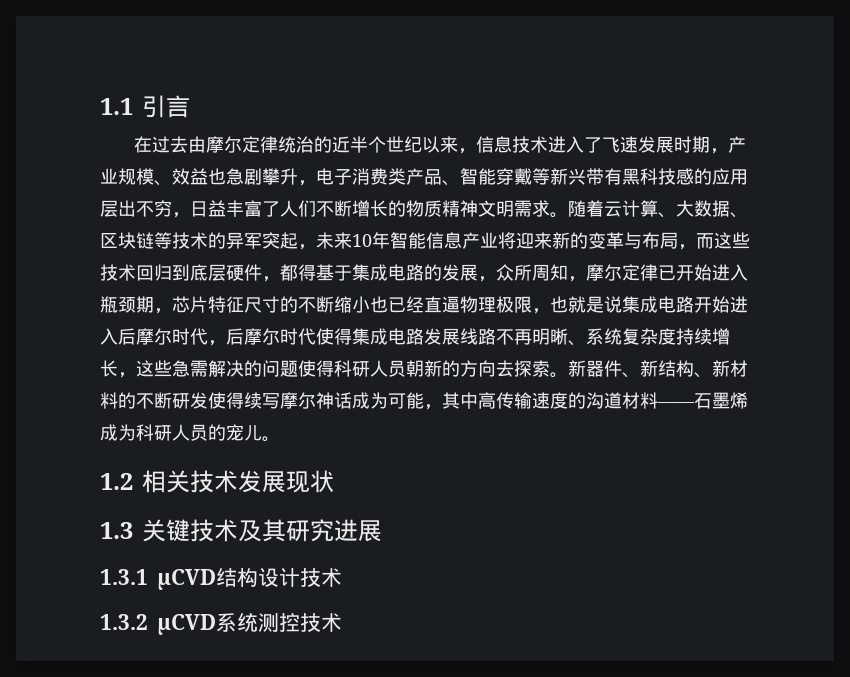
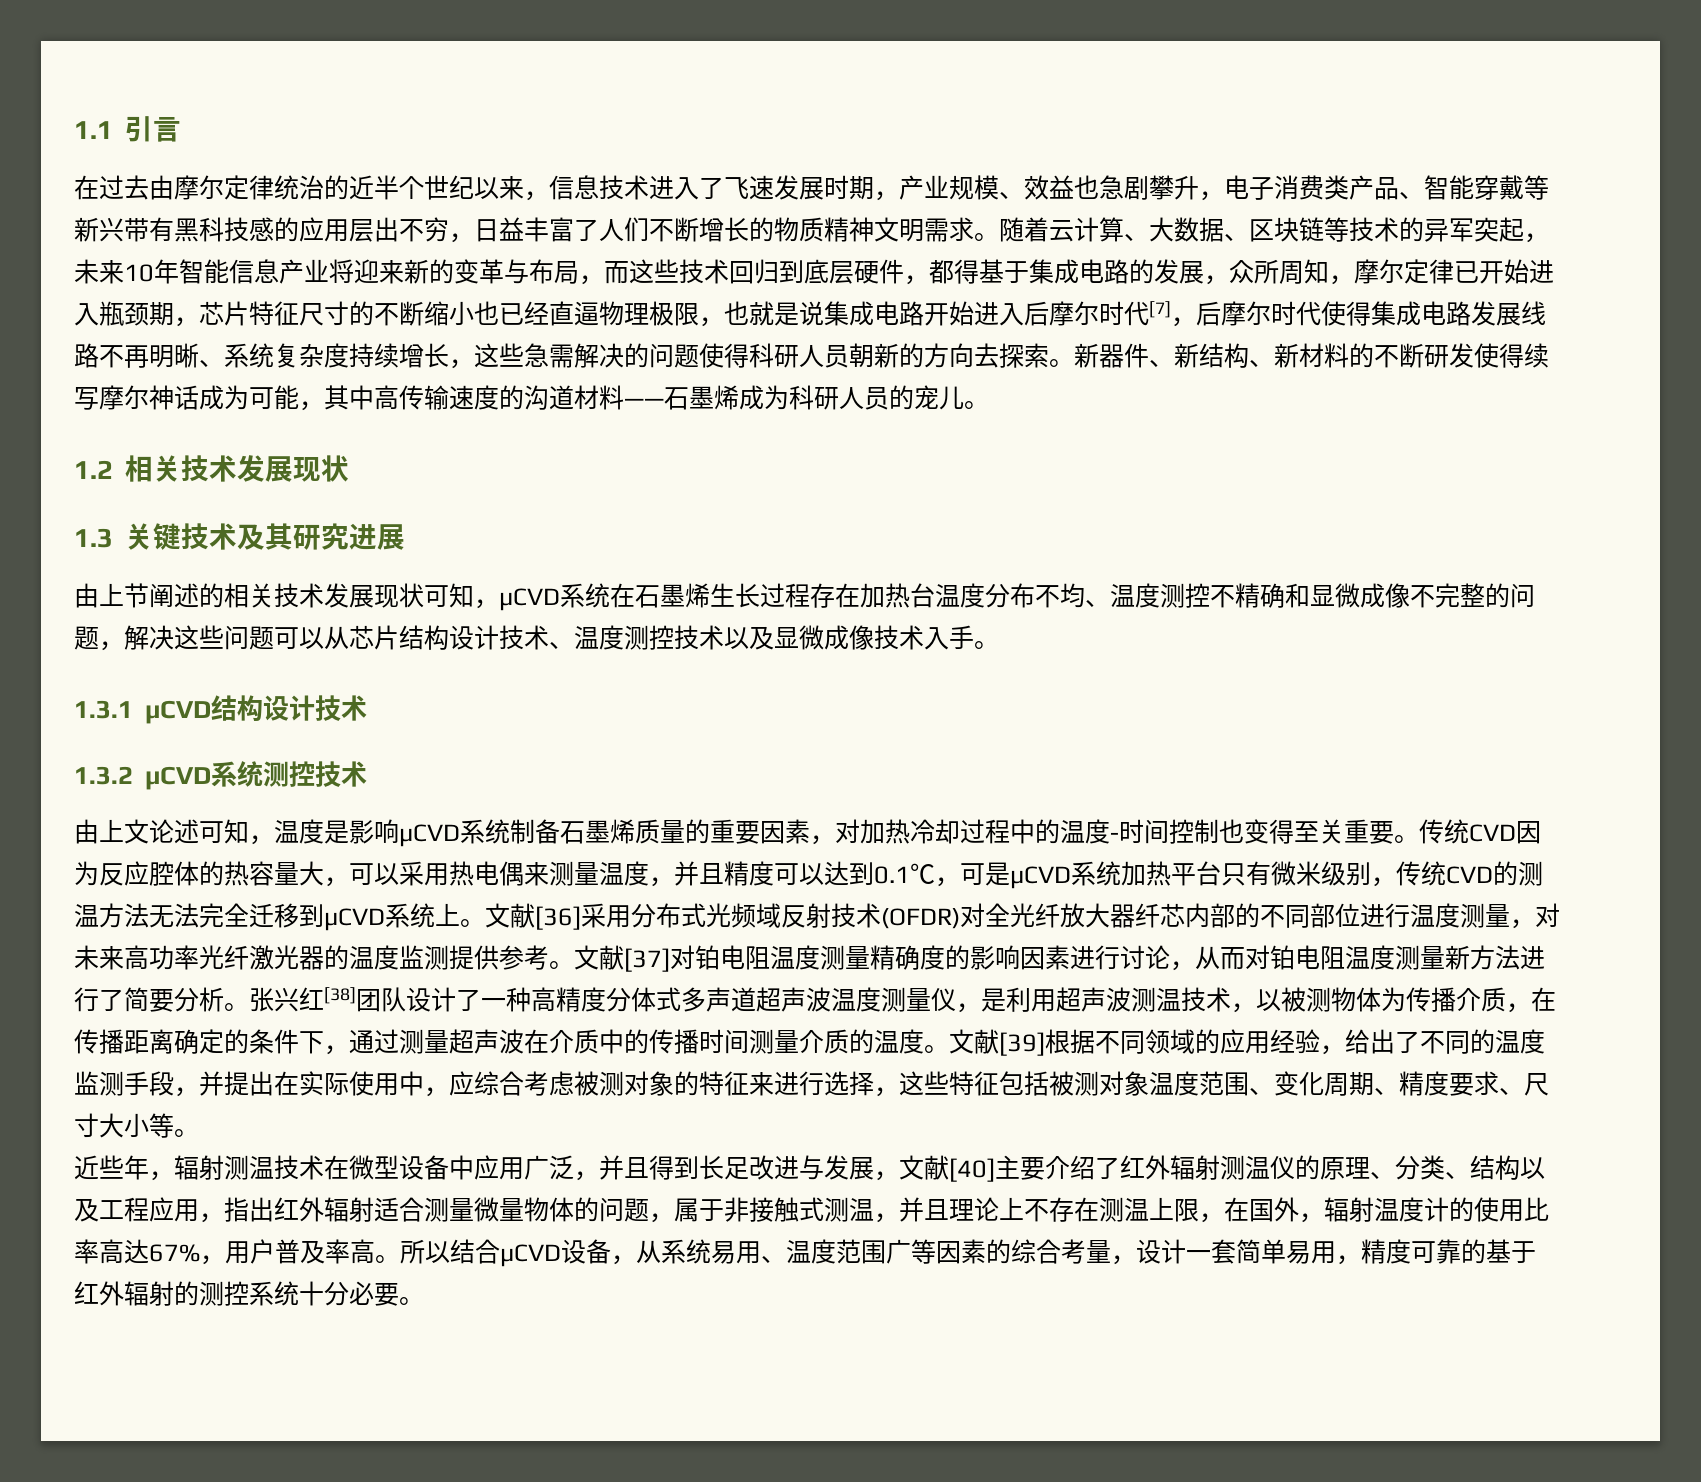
- 随着云计算、大数据、区块链等技术的异军突起，未来10年智能信息产业将迎来新的变革与布局，而这些技术回归到底层硬件，都得基于集成电路的发展，众所周知，摩尔定律已开始进入瓶颈期，芯片特征尺寸的不断缩小也已经直逼物理极限，也就是说集成电路开始进入后摩尔时代，后摩尔时代使得集成电路发展线路不再明晰、系统复杂度持续增长，这些急需解决的问题使得科研人员朝新的方向去探索。
+ 随着云计算、大数据、区块链等技术的异军突起，未来10年智能信息产业将迎来新的变革与布局，而这些技术回归到底层硬件，都得基于集成电路的发展，众所周知，摩尔定律已开始进入瓶颈期，芯片特征尺寸的不断缩小也已经直逼物理极限，也就是说集成电路开始进入后摩尔时代[7]，后摩尔时代使得集成电路发展线路不再明晰、系统复杂度持续增长，这些急需解决的问题使得科研人员朝新的方向去探索。
+ 由上节阐述的相关技术发展现状可知，μCVD系统在石墨烯生长过程存在加热台温度分布不均、温度测控不精确和显微成像不完整的问题，解决这些问题可以从芯片结构设计技术、温度测控技术以及显微成像技术入手。
+ 由上文论述可知，温度是影响μCVD系统制备石墨烯质量的重要因素，对加热冷却过程中的温度-时间控制也变得至关重要。传统CVD因为反应腔体的热容量大，可以采用热电偶来测量温度，并且精度可以达到0.1℃，可是μCVD系统加热平台只有微米级别，传统CVD的测温方法无法完全迁移到μCVD系统上。文献[36]采用分布式光频域反射技术(OFDR)对全光纤放大器纤芯内部的不同部位进行温度测量，对未来高功率光纤激光器的温度监测提供参考。文献[37]对铂电阻温度测量精确度的影响因素进行讨论，从而对铂电阻温度测量新方法进行了简要分析。张兴红[38]团队设计了一种高精度分体式多声道超声波温度测量仪，是利用超声波测温技术，以被测物体为传播介质，在传播距离确定的条件下，通过测量超声波在介质中的传播时间测量介质的温度。文献[39]根据不同领域的应用经验，给出了不同的温度监测手段，并提出在实际使用中，应综合考虑被测对象的特征来进行选择，这些特征包括被测对象温度范围、变化周期、精度要求、尺寸大小等。
+ 近些年，辐射测温技术在微型设备中应用广泛，并且得到长足改进与发展，文献[40]主要介绍了红外辐射测温仪的原理、分类、结构以及工程应用，指出红外辐射适合测量微量物体的问题，属于非接触式测温，并且理论上不存在测温上限，在国外，辐射温度计的使用比率高达67%，用户普及率高。所以结合μCVD设备，从系统易用、温度范围广等因素的综合考量，设计一套简单易用，精度可靠的基于红外辐射的测控系统十分必要。

